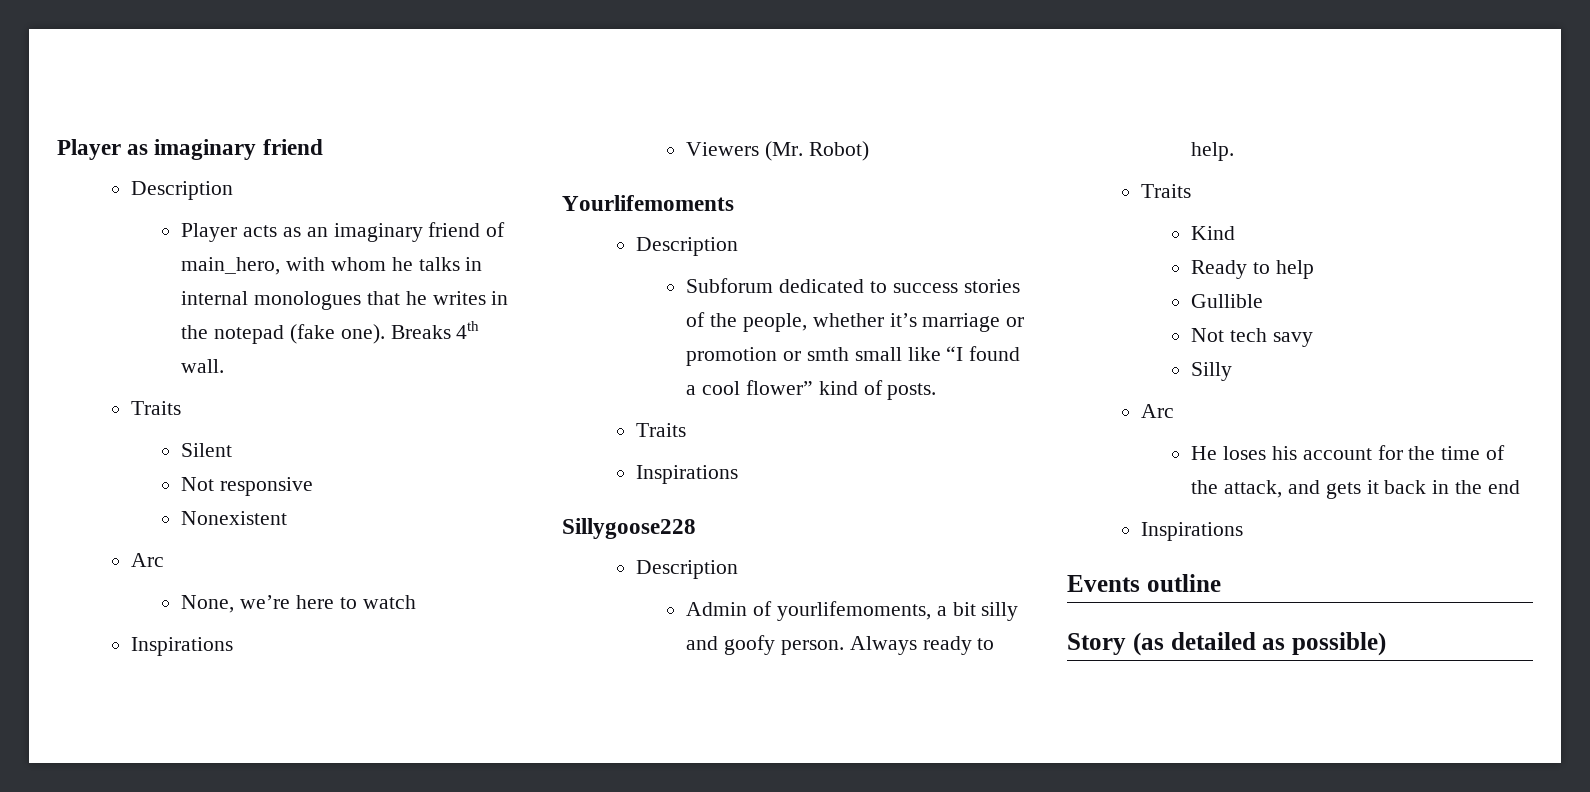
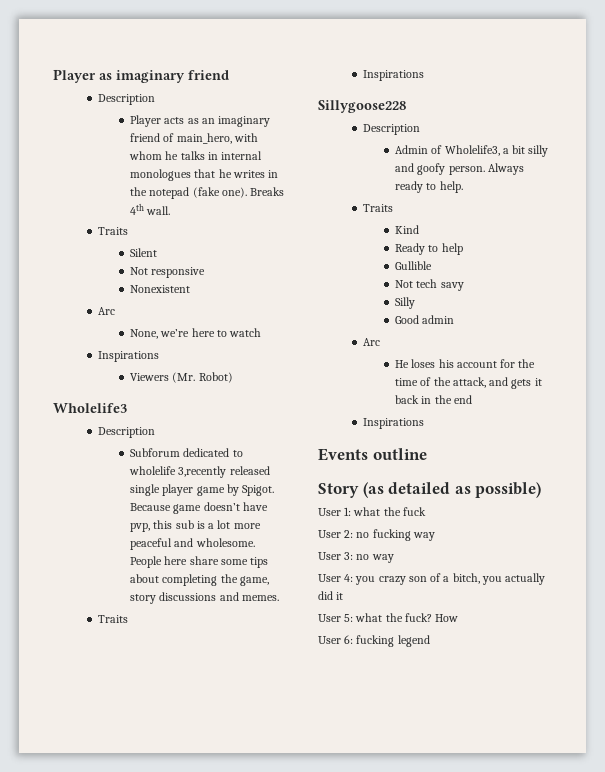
- Yourlifemoments
+ Wholelife3
- Subforum dedicated to success stories of the people, whether it’s marriage or promotion or smth small like “I found a cool flower” kind of posts.
+ Subforum dedicated to wholelife 3,recently released single player game by Spigot. Because game doesn’t have pvp, this sub is a lot more peaceful and wholesome. People here share some tips about completing the game, story discussions and memes.
- Admin of yourlifemoments, a bit silly and goofy person.
+ Admin of Wholelife3, a bit silly and goofy person.
+ Good admin
+ User 1: what the fuck
+ User 2: no fucking way
+ User 3: no way
+ User 4: you crazy son of a bitch, you actually did it
+ User 5: what the fuck? How
+ User 6: fucking legend

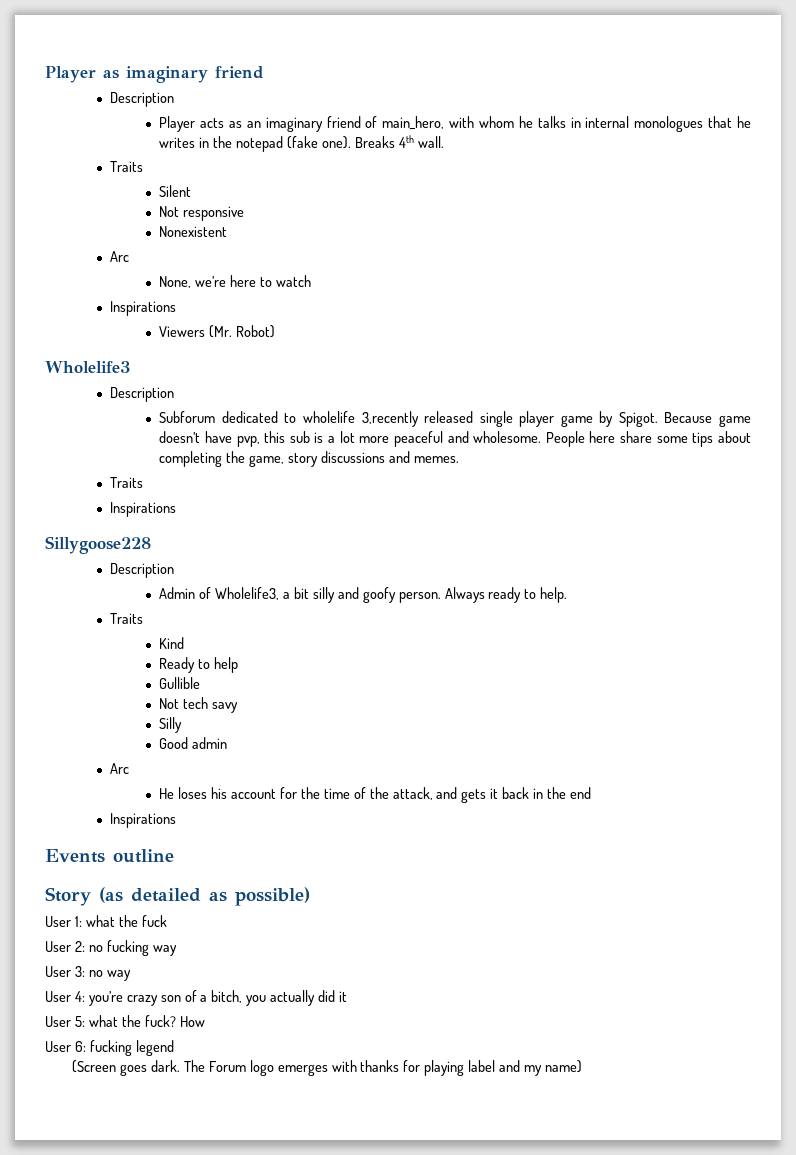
- User 4: you crazy son of a bitch, you actually did it
+ User 4: you’re crazy son of a bitch, you actually did it
+ (Screen goes dark. The Forum logo emerges with thanks for playing label and my name)

